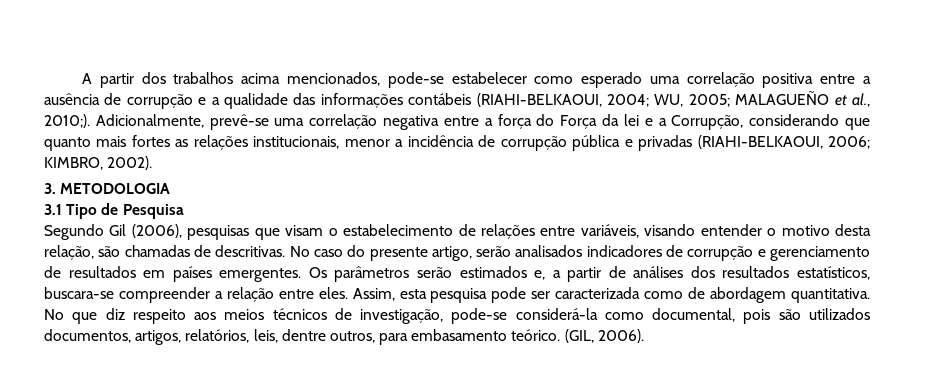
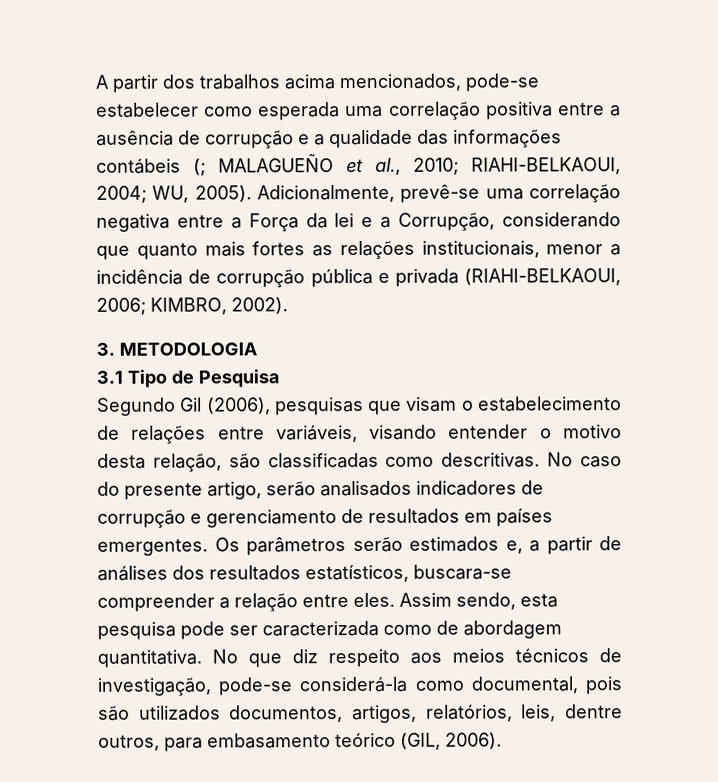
- A partir dos trabalhos acima mencionados, pode-se estabelecer como esperado uma correlação positiva entre a ausência de corrupção e a qualidade das informações contábeis (RIAHI-BELKAOUI, 2004; WU, 2005; MALAGUEÑO et al., 2010;).
+ A partir dos trabalhos acima mencionados, pode-se estabelecer como esperada uma correlação positiva entre a ausência de corrupção e a qualidade das informações contábeis (; MALAGUEÑO et al., 2010; RIAHI-BELKAOUI, 2004; WU, 2005).
- Adicionalmente, prevê-se uma correlação negativa entre a força do Força da lei e a Corrupção, considerando que quanto mais fortes as relações institucionais, menor a incidência de corrupção pública e privadas (RIAHI-BELKAOUI, 2006; KIMBRO, 2002).
+ Adicionalmente, prevê-se uma correlação negativa entre a Força da lei e a Corrupção, considerando que quanto mais fortes as relações institucionais, menor a incidência de corrupção pública e privada (RIAHI-BELKAOUI, 2006; KIMBRO, 2002).
- Segundo Gil (2006), pesquisas que visam o estabelecimento de relações entre variáveis, visando entender o motivo desta relação, são chamadas de descritivas.
+ Segundo Gil (2006), pesquisas que visam o estabelecimento de relações entre variáveis, visando entender o motivo desta relação, são classificadas como descritivas.
- Assim, esta pesquisa pode ser caracterizada como de abordagem quantitativa.
+ Assim sendo, esta pesquisa pode ser caracterizada como de abordagem quantitativa.
- No que diz respeito aos meios técnicos de investigação, pode-se considerá-la como documental, pois são utilizados documentos, artigos, relatórios, leis, dentre outros, para embasamento teórico. (GIL, 2006).
+ No que diz respeito aos meios técnicos de investigação, pode-se considerá-la como documental, pois são utilizados documentos, artigos, relatórios, leis, dentre outros, para embasamento teórico (GIL, 2006).

